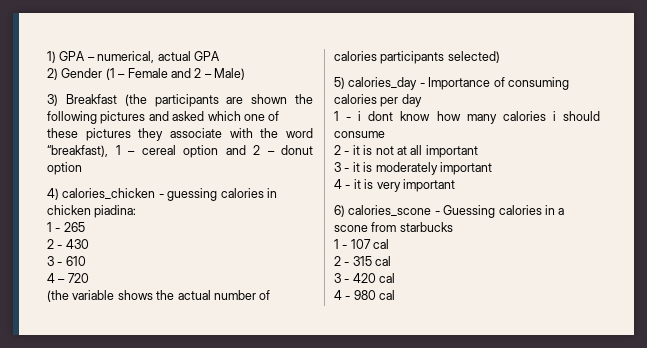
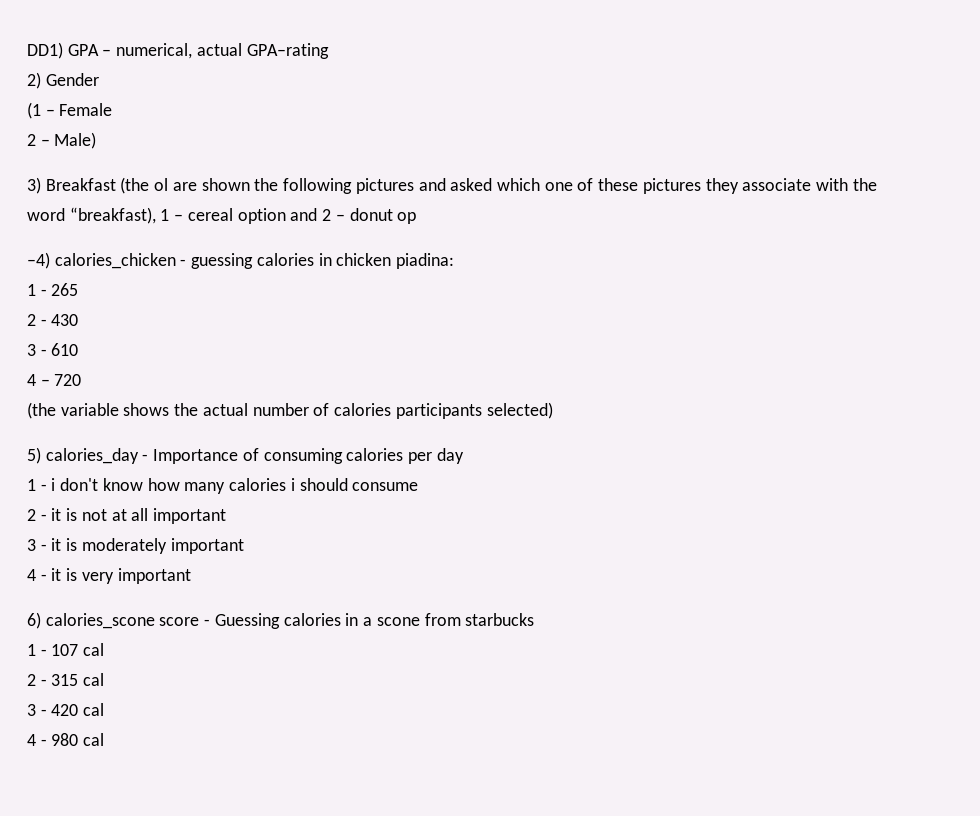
- 1) GPA – numerical, actual GPA
+ DD1) GPA – numerical, actual GPA–rating
- 2) Gender (1 – Female and 2 – Male)
+ 2) Gender
+ (1 – Female
+ 2 – Male)
- 3) Breakfast (the participants are shown the following pictures and asked which one of these pictures they associate with the word “breakfast), 1 – cereal option and 2 – donut option
- 4) calories_chicken - guessing calories in chicken piadina:
+ 3) Breakfast (the ol are shown the following pictures and asked which one of these pictures they associate with the word “breakfast), 1 – cereal option and 2 – donut op
+ –4) calories_chicken - guessing calories in chicken piadina:
- 1 - i dont know how many calories i should consume
+ 1 - i don't know how many calories i should consume
- 6) calories_scone - Guessing calories in a scone from starbucks
+ 6) calories_scone score - Guessing calories in a scone from starbucks

